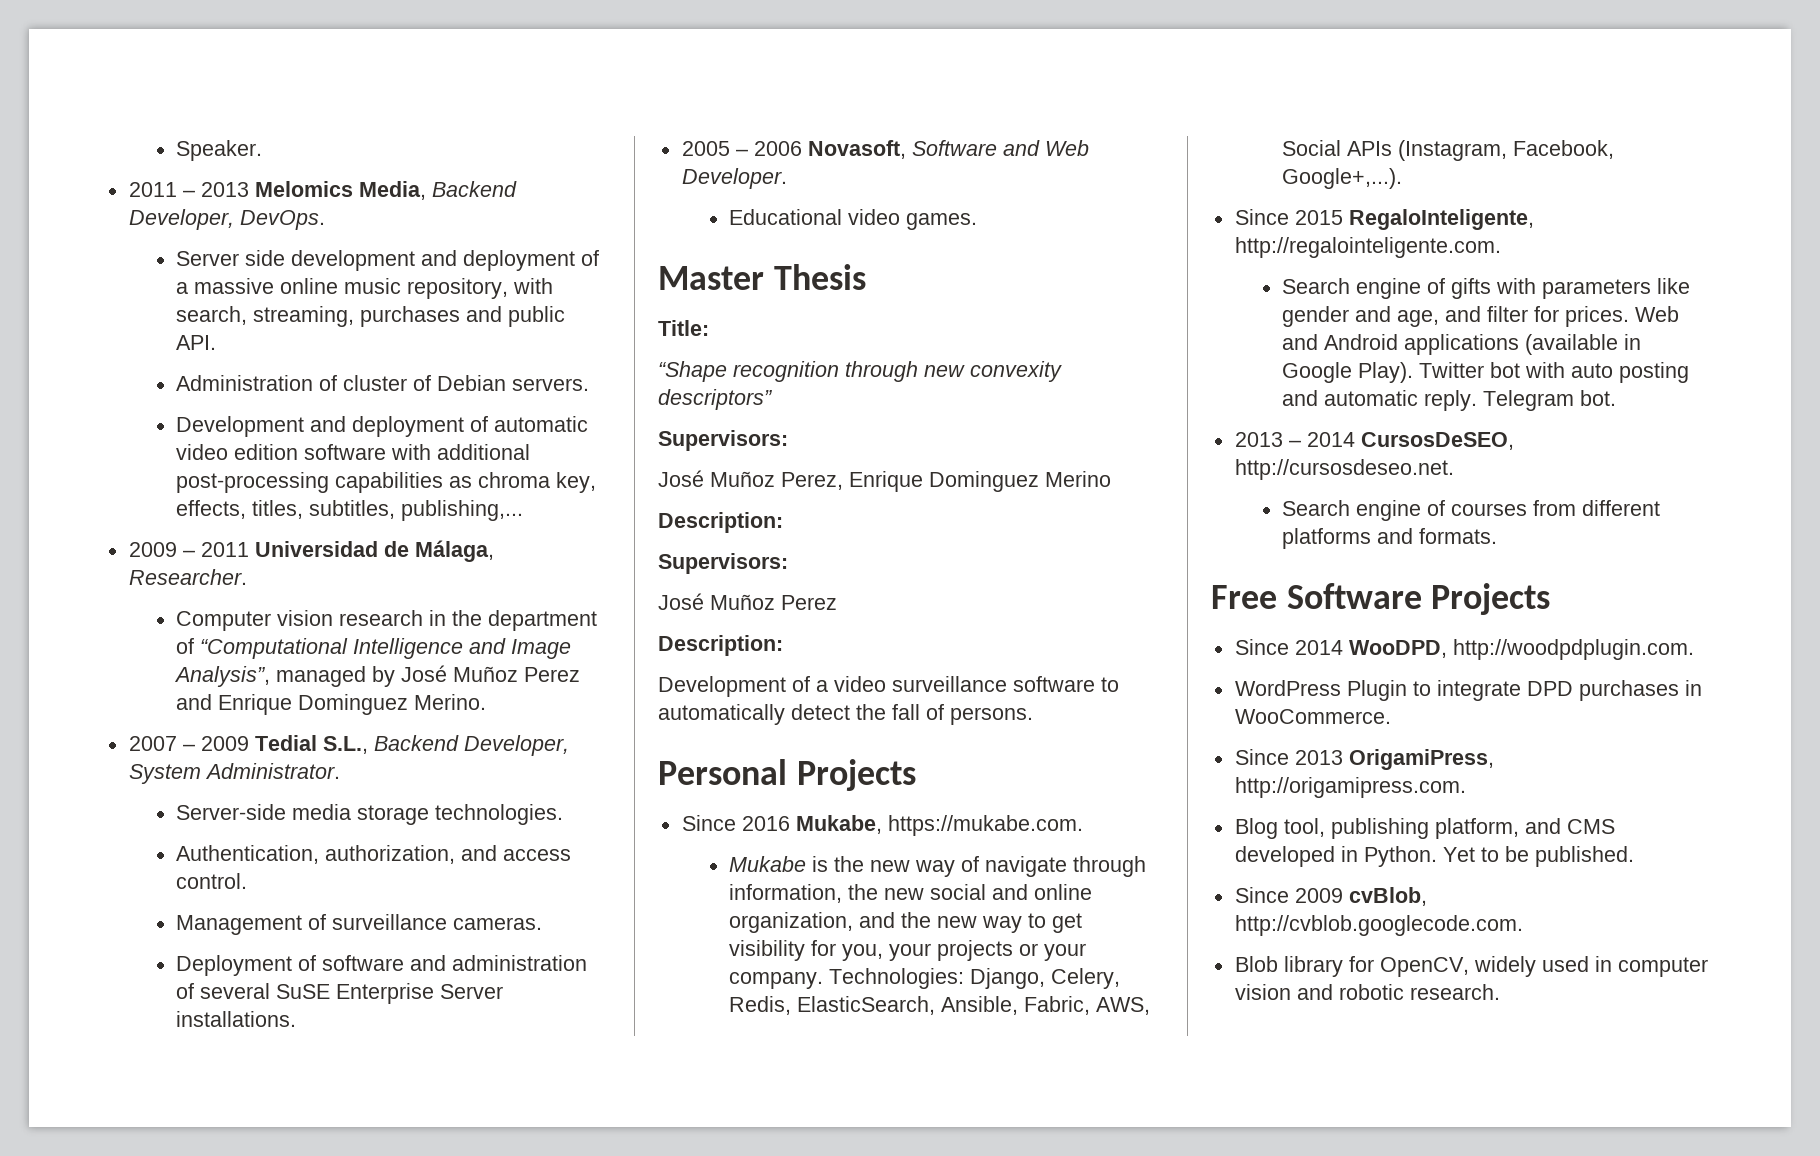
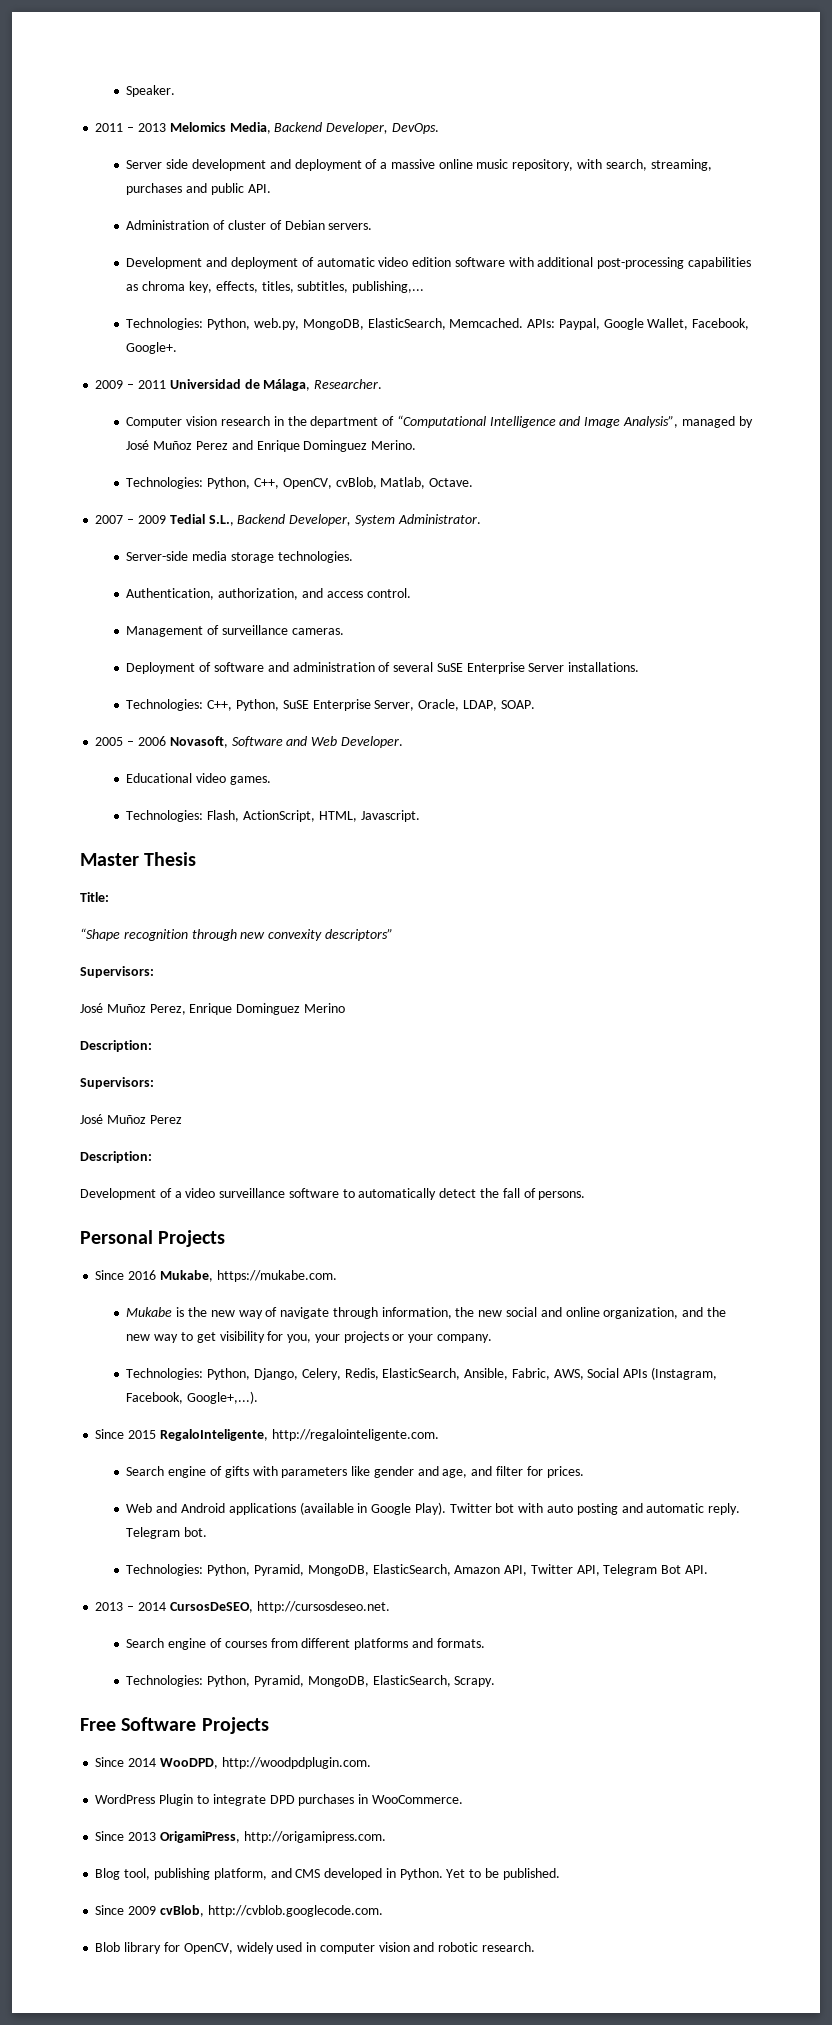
+ Technologies: Python, web.py, MongoDB, ElasticSearch, Memcached. APIs: Paypal, Google Wallet, Facebook, Google+.
+ Technologies: Python, C++, OpenCV, cvBlob, Matlab, Octave.
+ Technologies: C++, Python, SuSE Enterprise Server, Oracle, LDAP, SOAP.
+ Technologies: Flash, ActionScript, HTML, Javascript.
- Mukabe is the new way of navigate through information, the new social and online organization, and the new way to get visibility for you, your projects or your company. Technologies: Django, Celery, Redis, ElasticSearch, Ansible, Fabric, AWS, Social APIs (Instagram, Facebook, Google+,...).
+ Mukabe is the new way of navigate through information, the new social and online organization, and the new way to get visibility for you, your projects or your company.
+ Technologies: Python, Django, Celery, Redis, ElasticSearch, Ansible, Fabric, AWS, Social APIs (Instagram, Facebook, Google+,...).
- Search engine of gifts with parameters like gender and age, and filter for prices. Web and Android applications (available in Google Play).
+ Search engine of gifts with parameters like gender and age, and filter for prices.
+ Web and Android applications (available in Google Play).
+ Technologies: Python, Pyramid, MongoDB, ElasticSearch, Amazon API, Twitter API, Telegram Bot API.
+ Technologies: Python, Pyramid, MongoDB, ElasticSearch, Scrapy.

